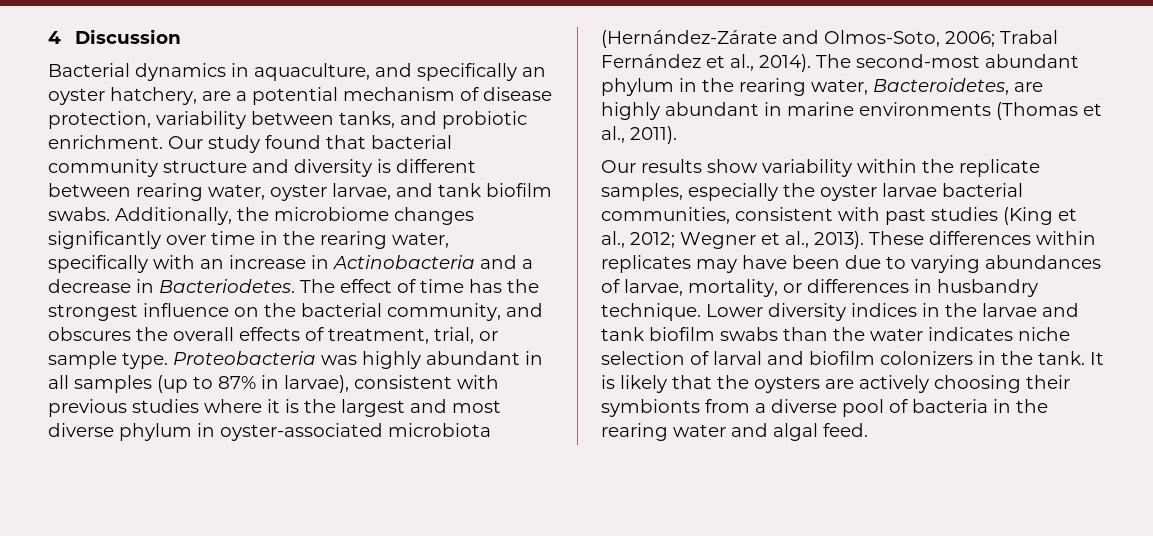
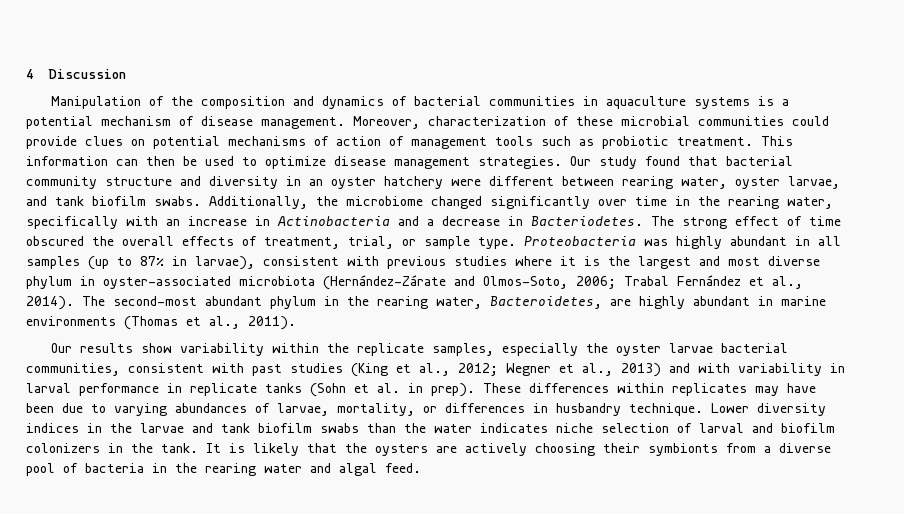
- Bacterial dynamics in aquaculture, and specifically an oyster hatchery, are a potential mechanism of disease protection, variability between tanks, and probiotic enrichment.
+ Manipulation of the composition and dynamics of bacterial communities in aquaculture systems is a potential mechanism of disease management. Moreover, characterization of these microbial communities could provide clues on potential mechanisms of action of management tools such as probiotic treatment. This information can then be used to optimize disease management strategies.
- Our study found that bacterial community structure and diversity is different between rearing water, oyster larvae, and tank biofilm swabs.
+ Our study found that bacterial community structure and diversity in an oyster hatchery were different between rearing water, oyster larvae, and tank biofilm swabs.
- Additionally, the microbiome changes significantly over time in the rearing water, specifically with an increase in Actinobacteria and a decrease in Bacteriodetes.
+ Additionally, the microbiome changed significantly over time in the rearing water, specifically with an increase in Actinobacteria and a decrease in Bacteriodetes.
- The effect of time has the strongest influence on the bacterial community, and obscures the overall effects of treatment, trial, or sample type.
+ The strong effect of time obscured the overall effects of treatment, trial, or sample type.
- Our results show variability within the replicate samples, especially the oyster larvae bacterial communities, consistent with past studies (King et al., 2012; Wegner et al., 2013).
+ Our results show variability within the replicate samples, especially the oyster larvae bacterial communities, consistent with past studies (King et al., 2012; Wegner et al., 2013) and with variability in larval performance in replicate tanks (Sohn et al. in prep).

